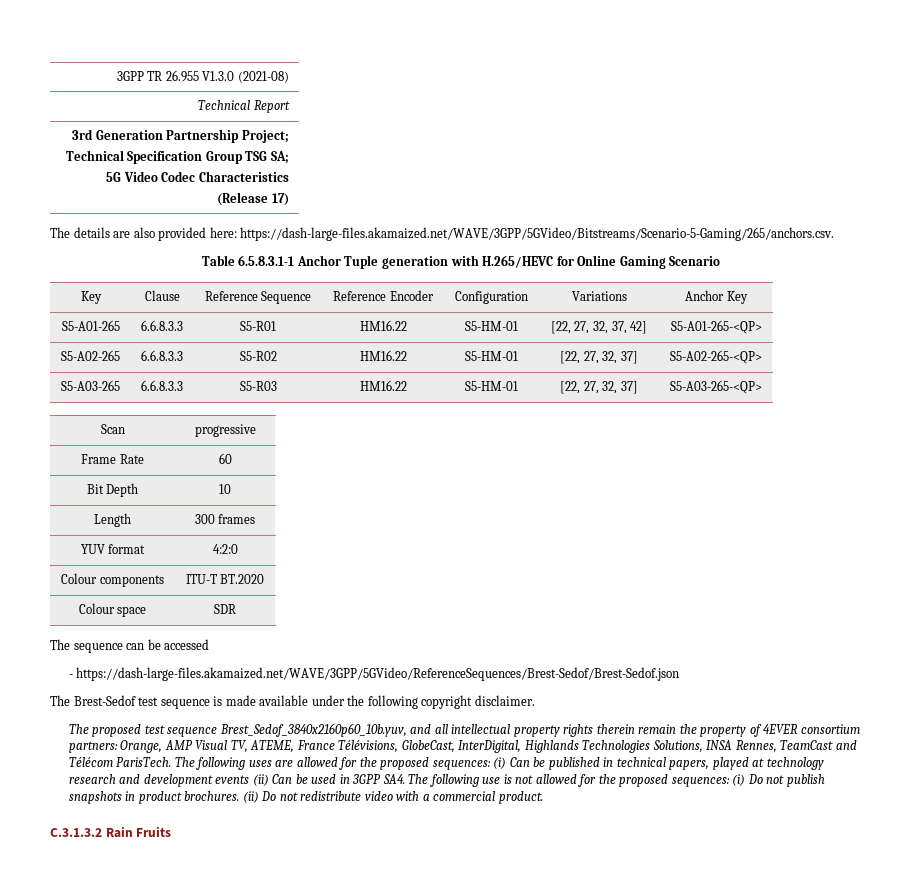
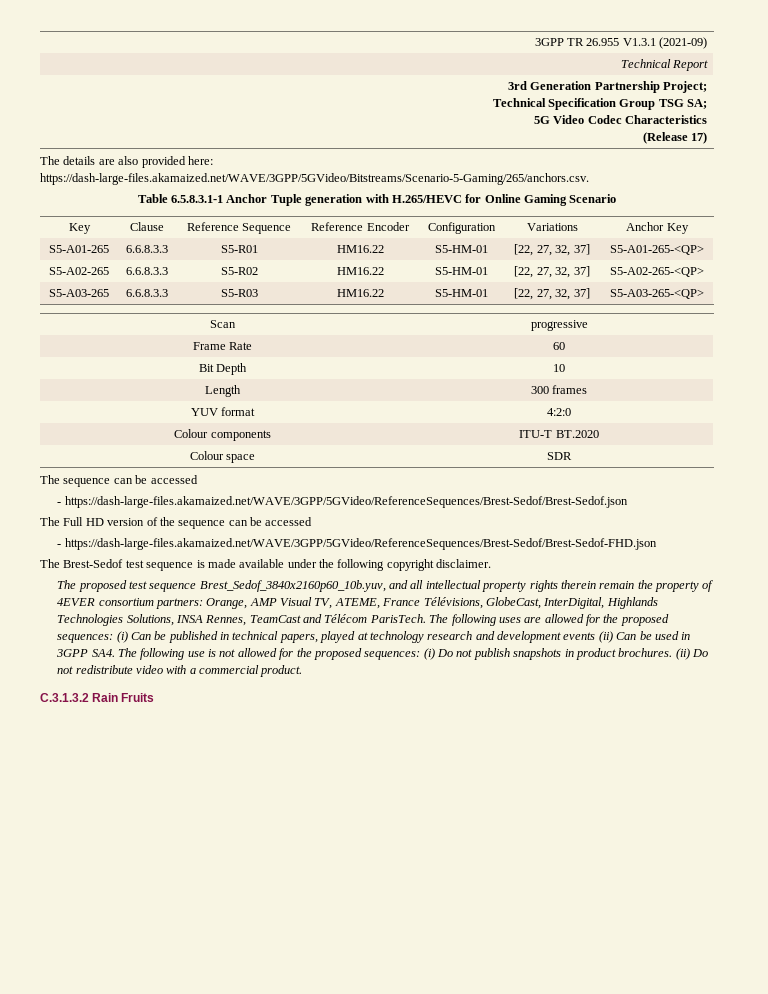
- 3GPP TR 26.955 V1.3.0 (2021-08)
+ 3GPP TR 26.955 V1.3.1 (2021-09)
- S5-A01-265 | 6.6.8.3.3 | S5-R01 | HM16.22 | S5-HM-01 | [22, 27, 32, 37, 42] | S5-A01-265-<QP>
+ S5-A01-265 | 6.6.8.3.3 | S5-R01 | HM16.22 | S5-HM-01 | [22, 27, 32, 37] | S5-A01-265-<QP>
+ The Full HD version of the sequence can be accessed
+ - https://dash-large-files.akamaized.net/WAVE/3GPP/5GVideo/ReferenceSequences/Brest-Sedof/Brest-Sedof-FHD.json

